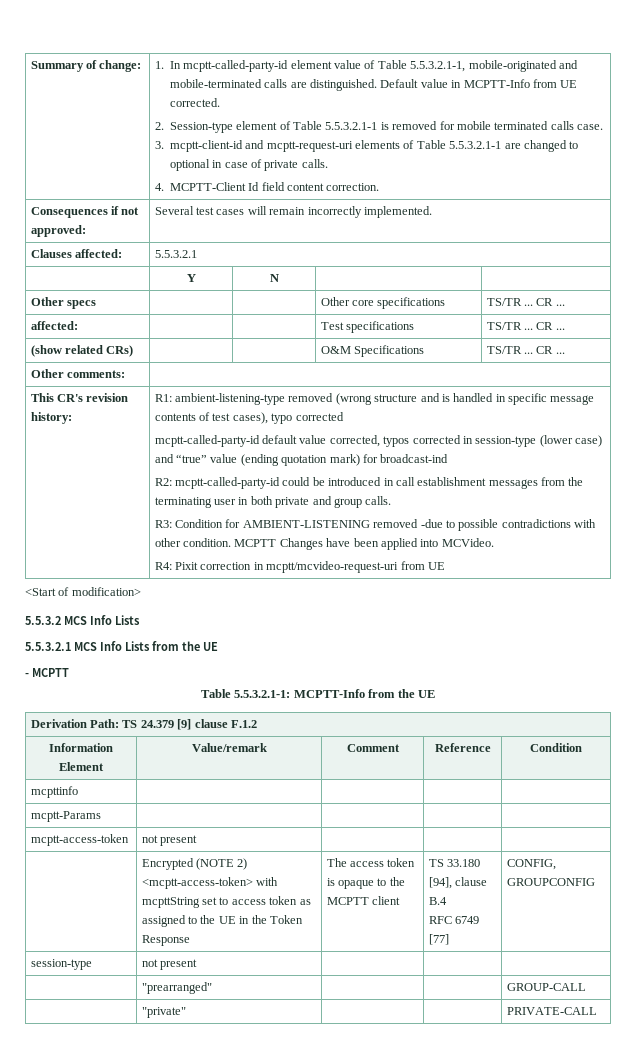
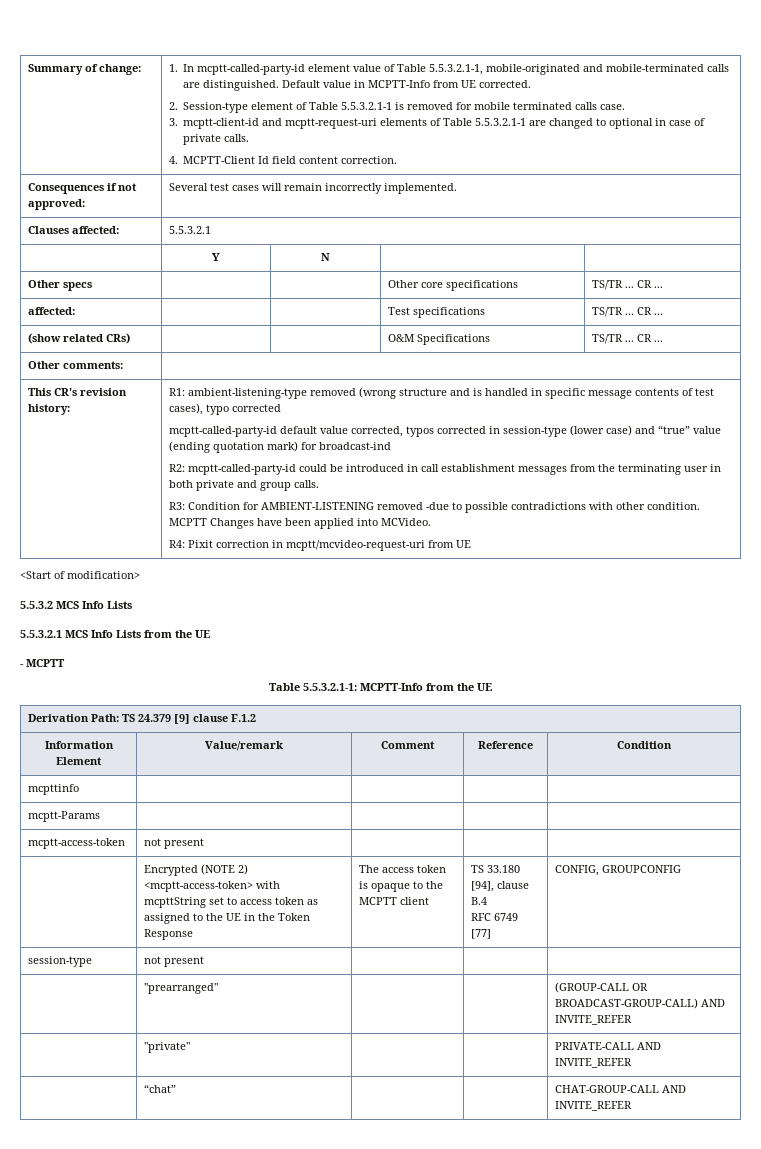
- | "prearranged" | | | GROUP-CALL
- | "private" | | | PRIVATE-CALL
+ | "prearranged" | | | (GROUP-CALL OR BROADCAST-GROUP-CALL) AND INVITE_REFER
+ | "private" | | | PRIVATE-CALL AND INVITE_REFER
+ | “chat” | | | CHAT-GROUP-CALL AND INVITE_REFER

